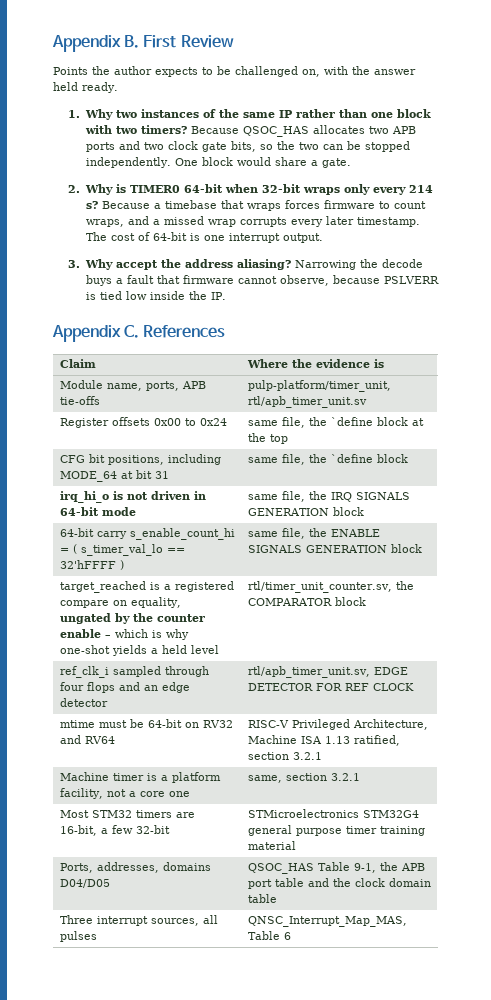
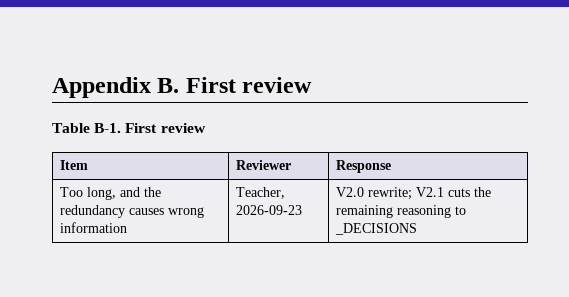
- Appendix B. First Review
- Points the author expects to be challenged on, with the answer held ready.
- 1. Why two instances of the same IP rather than one block with two timers? Because QSOC_HAS allocates two APB ports and two clock gate bits, so the two can be stopped independently. One block would share a gate.
- 2. Why is TIMER0 64-bit when 32-bit wraps only every 214 s? Because a timebase that wraps forces firmware to count wraps, and a missed wrap corrupts every later timestamp. The cost of 64-bit is one interrupt output.
- 3. Why accept the address aliasing? Narrowing the decode buys a fault that firmware cannot observe, because PSLVERR is tied low inside the IP.
- Appendix C. References
- Claim | Where the evidence is
- Module name, ports, APB tie-offs | pulp-platform/timer_unit, rtl/apb_timer_unit.sv
- Register offsets 0x00 to 0x24 | same file, the `define block at the top
- CFG bit positions, including MODE_64 at bit 31 | same file, the `define block
- irq_hi_o is not driven in 64-bit mode | same file, the IRQ SIGNALS GENERATION block
- 64-bit carry s_enable_count_hi = ( s_timer_val_lo == 32'hFFFF ) | same file, the ENABLE SIGNALS GENERATION block
- target_reached is a registered compare on equality, ungated by the counter enable – which is why one-shot yields a held level | rtl/timer_unit_counter.sv, the COMPARATOR block
- ref_clk_i sampled through four flops and an edge detector | rtl/apb_timer_unit.sv, EDGE DETECTOR FOR REF CLOCK
- mtime must be 64-bit on RV32 and RV64 | RISC-V Privileged Architecture, Machine ISA 1.13 ratified, section 3.2.1
- Machine timer is a platform facility, not a core one | same, section 3.2.1
- Most STM32 timers are 16-bit, a few 32-bit | STMicroelectronics STM32G4 general purpose timer training material
- Ports, addresses, domains D04/D05 | QSOC_HAS Table 9-1, the APB port table and the clock domain table
- Three interrupt sources, all pulses | QNSC_Interrupt_Map_MAS, Table 6
+ Appendix B. First review
+ Table B-1. First review
+ Item | Reviewer | Response
+ Too long, and the redundancy causes wrong information | Teacher, 2026-09-23 | V2.0 rewrite; V2.1 cuts the remaining reasoning to _DECISIONS

